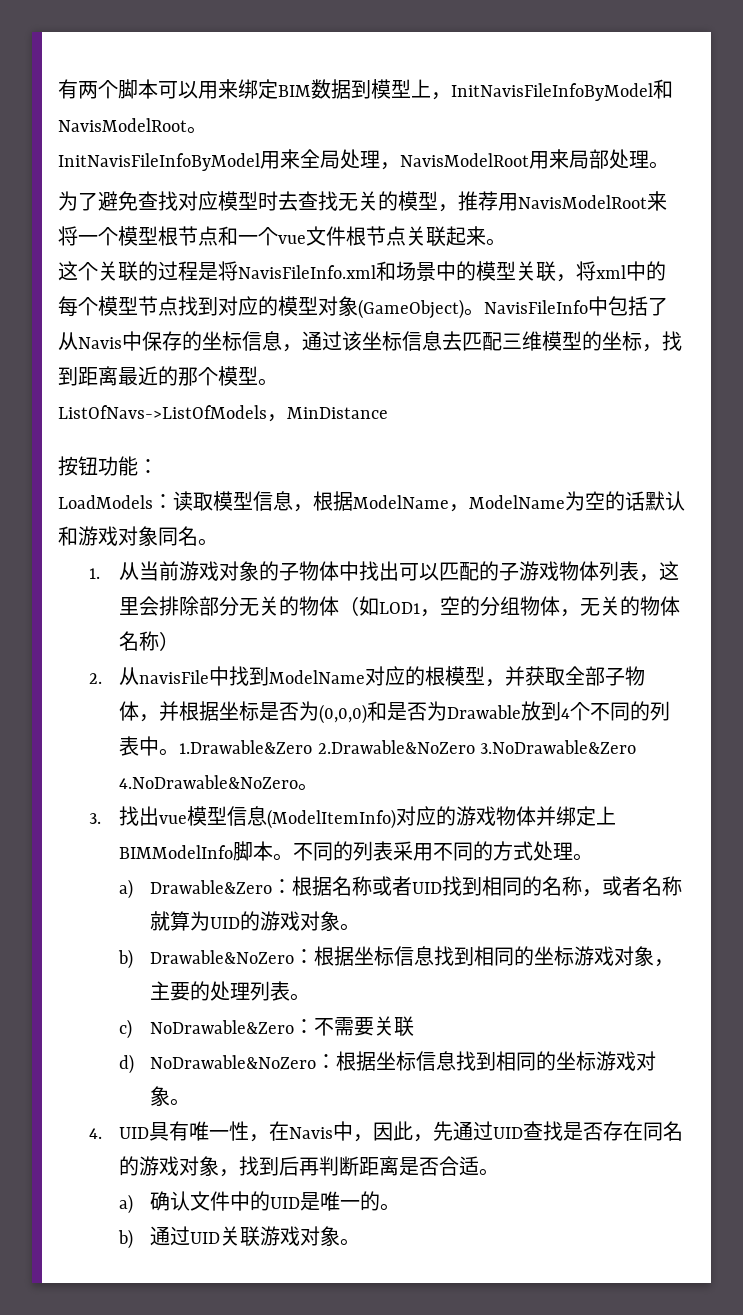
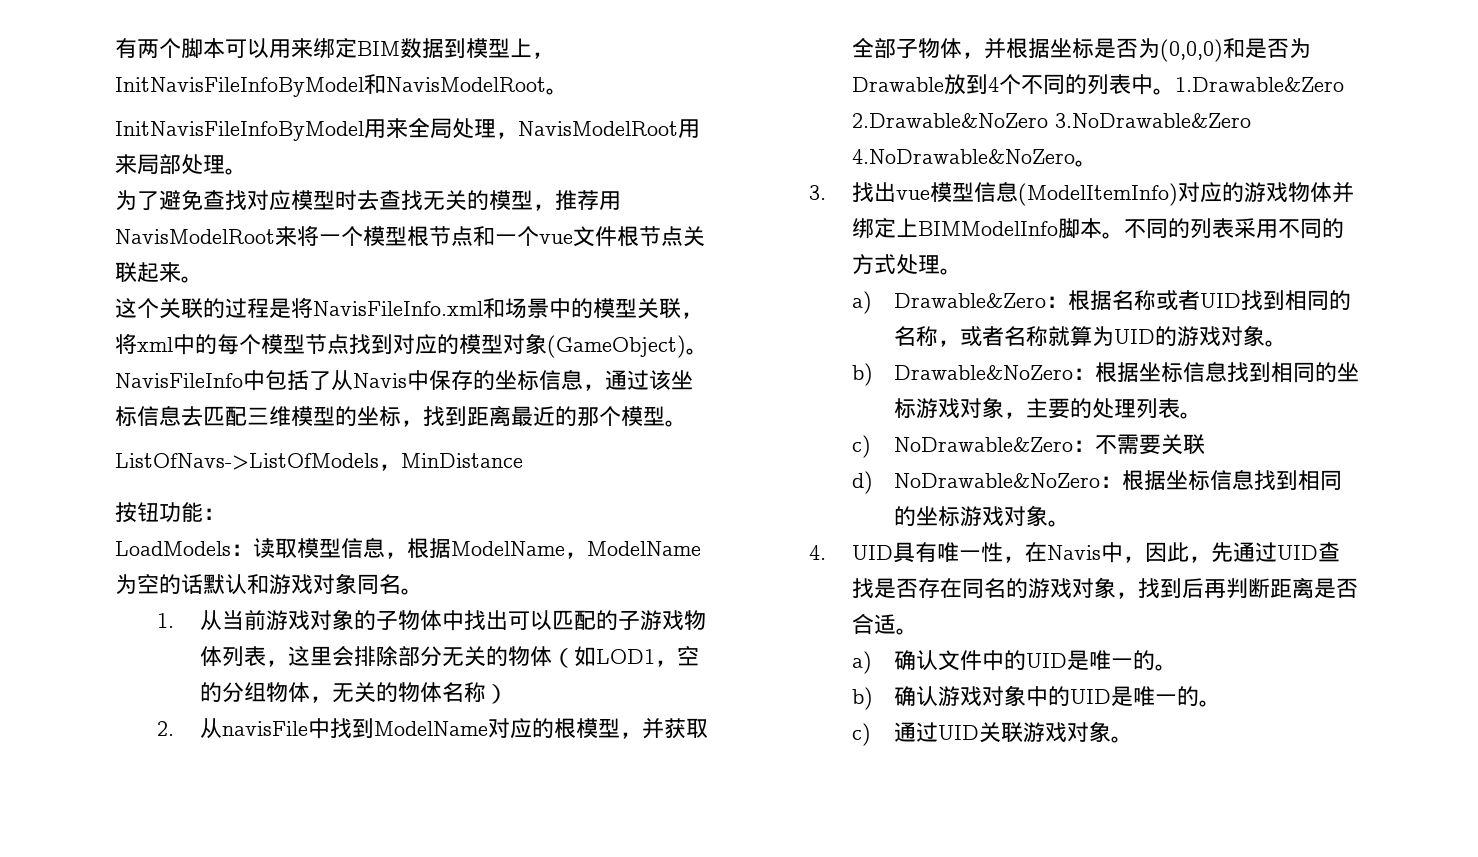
- b)通过UID关联游戏对象。
+ b)确认游戏对象中的UID是唯一的。
+ c)通过UID关联游戏对象。

